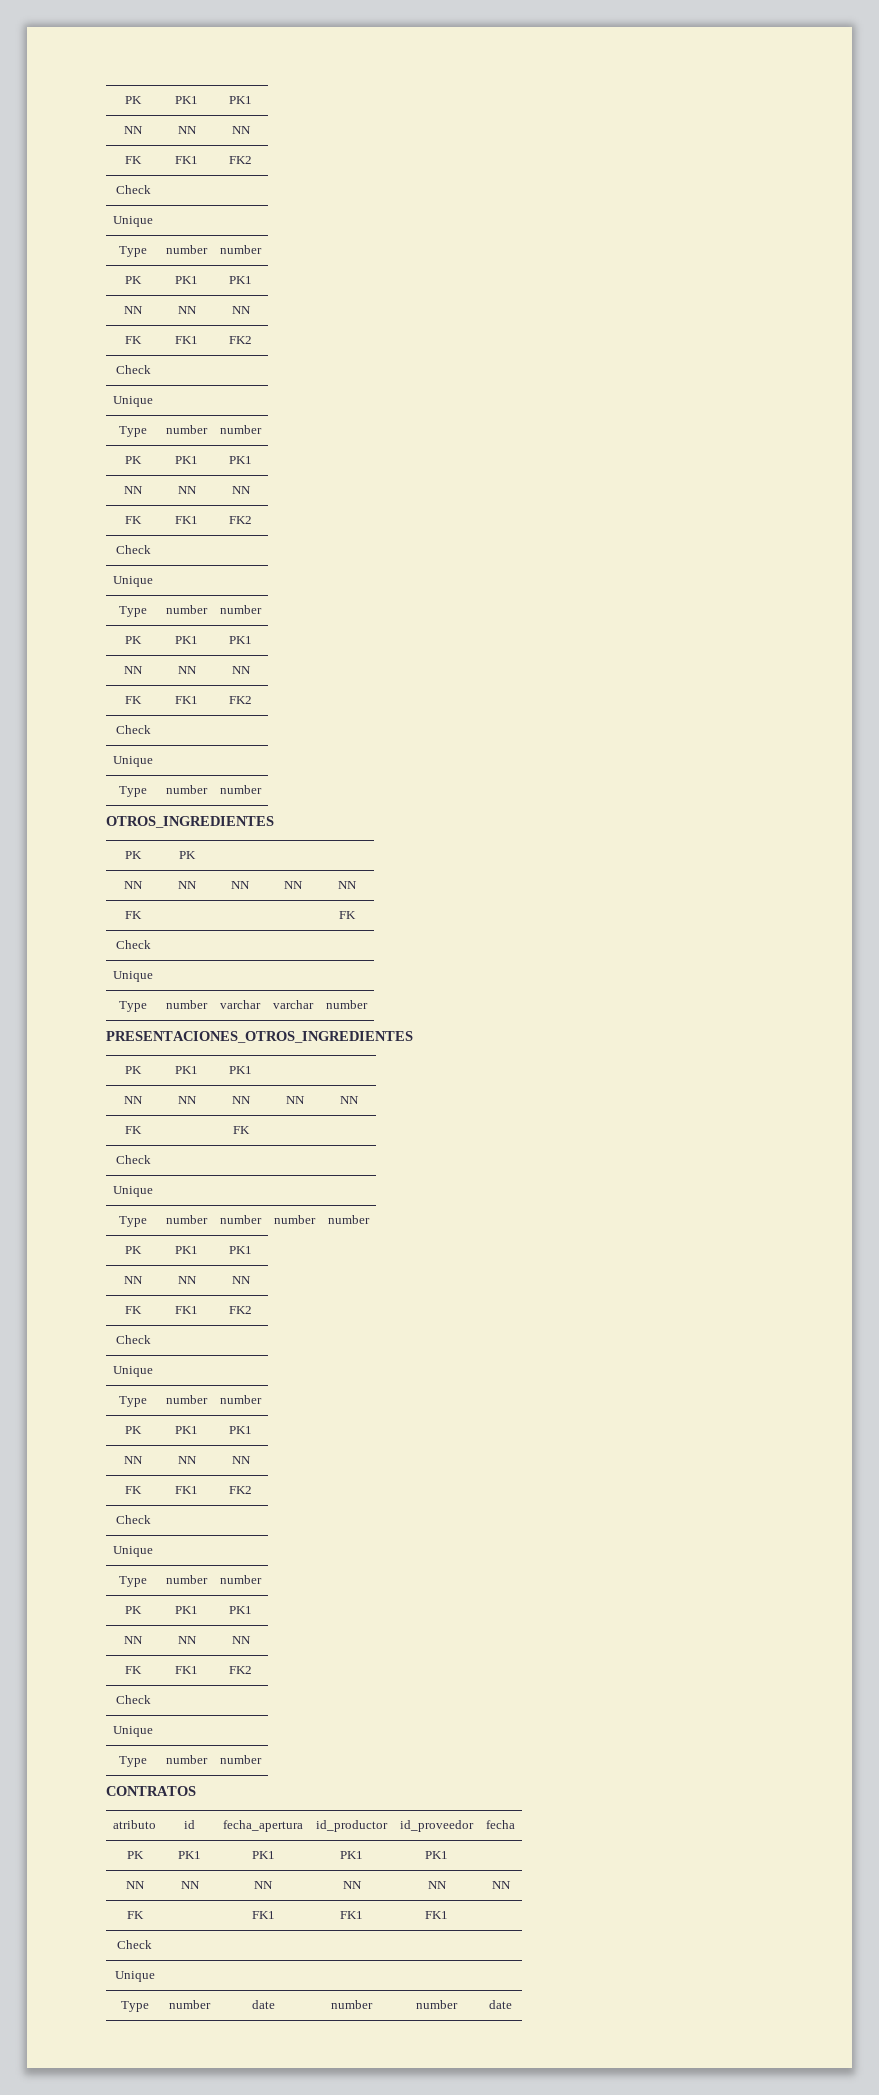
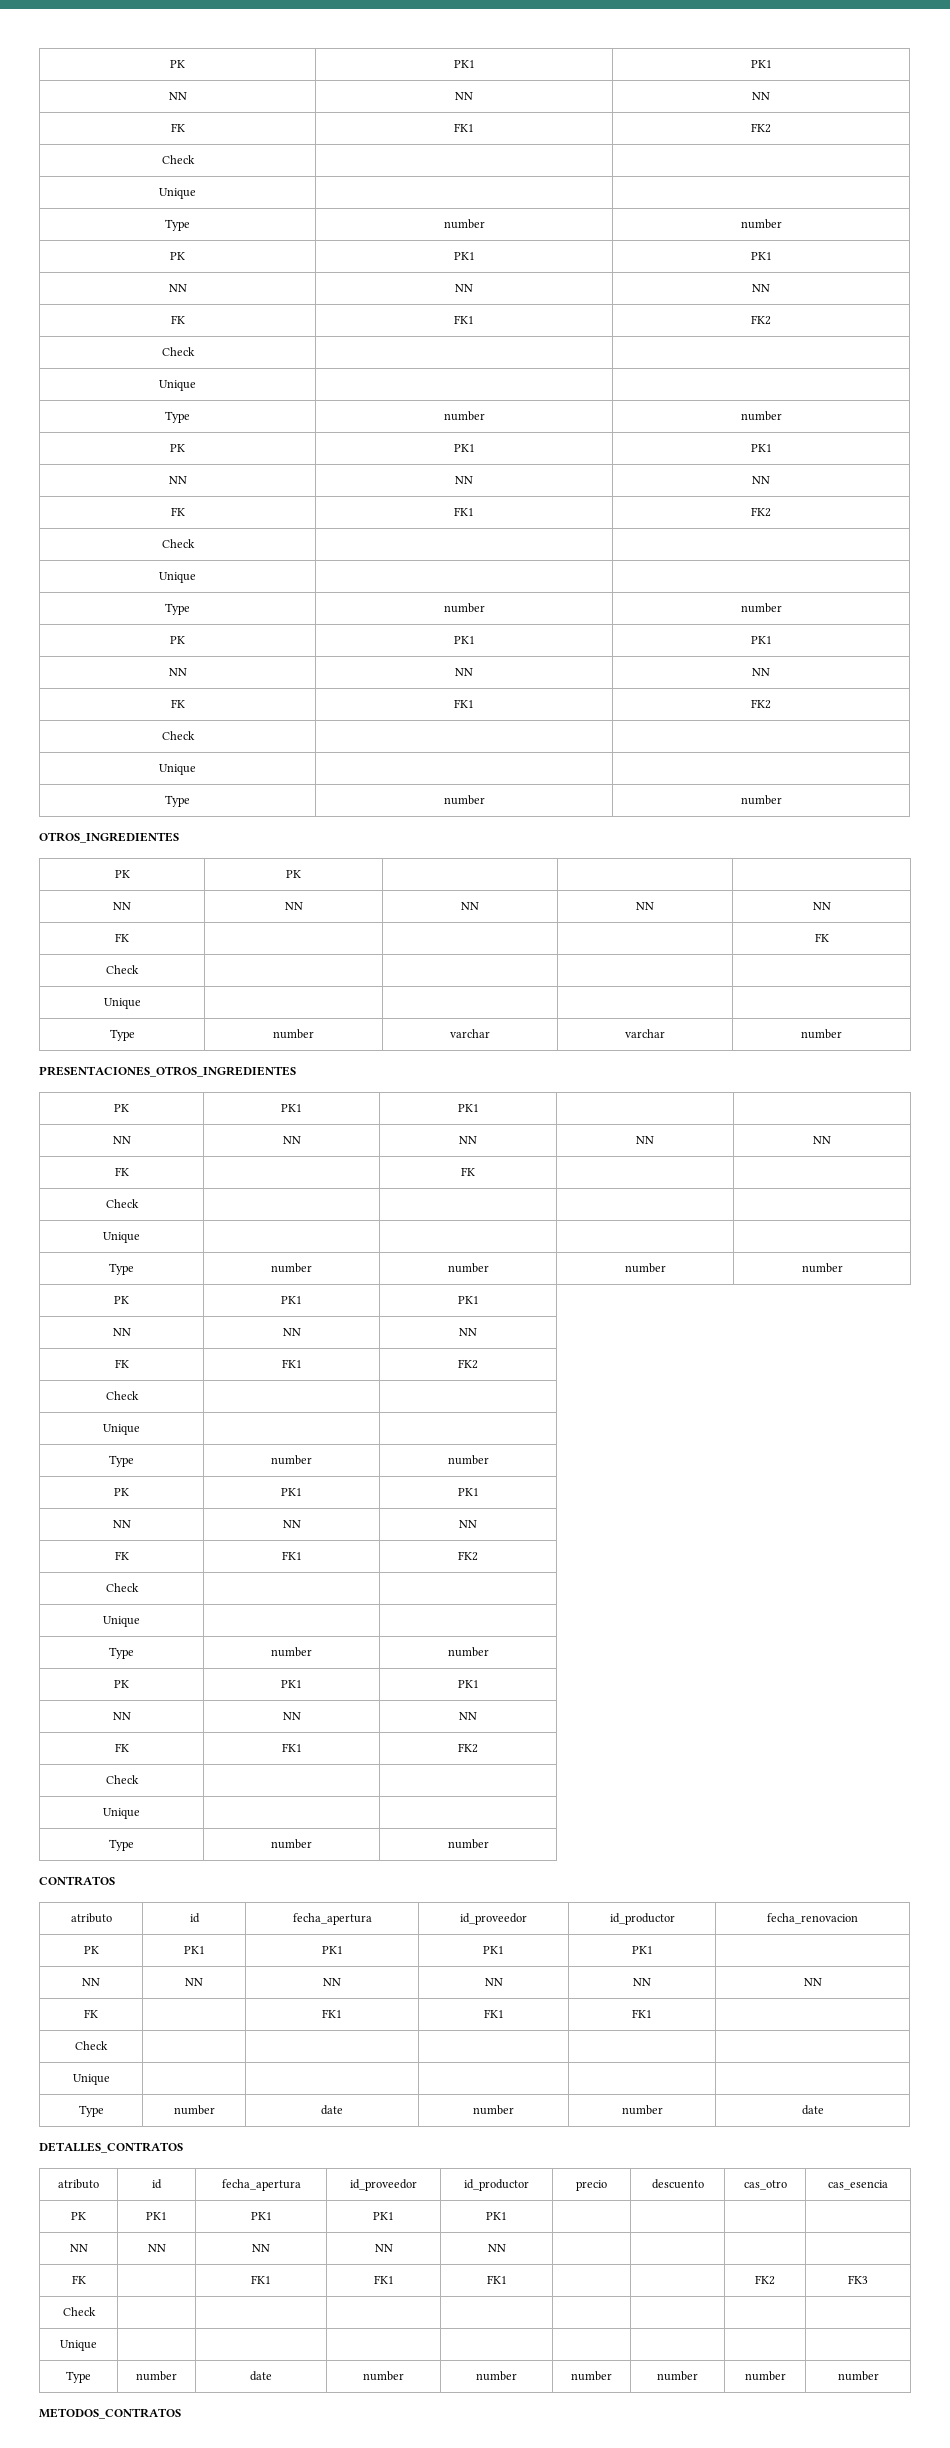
- atributo | id | fecha_apertura | id_productor | id_proveedor | fecha
+ atributo | id | fecha_apertura | id_proveedor | id_productor | fecha_renovacion
+ DETALLES_CONTRATOS
+ atributo | id | fecha_apertura | id_proveedor | id_productor | precio | descuento | cas_otro | cas_esencia
+ PK | PK1 | PK1 | PK1 | PK1 | | | |
+ NN | NN | NN | NN | NN | | | |
+ FK | | FK1 | FK1 | FK1 | | | FK2 | FK3
+ Check | | | | | | | |
+ Unique | | | | | | | |
+ Type | number | date | number | number | number | number | number | number
+ METODOS_CONTRATOS

